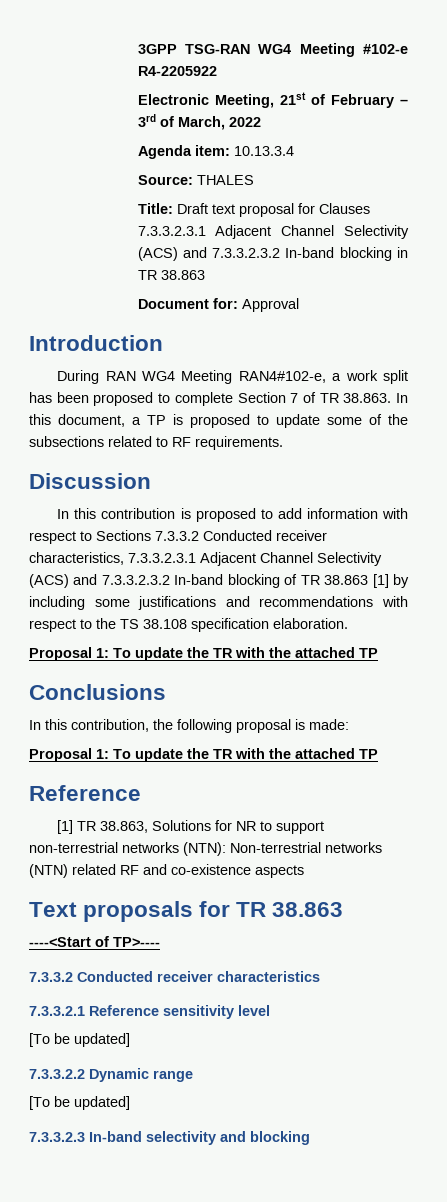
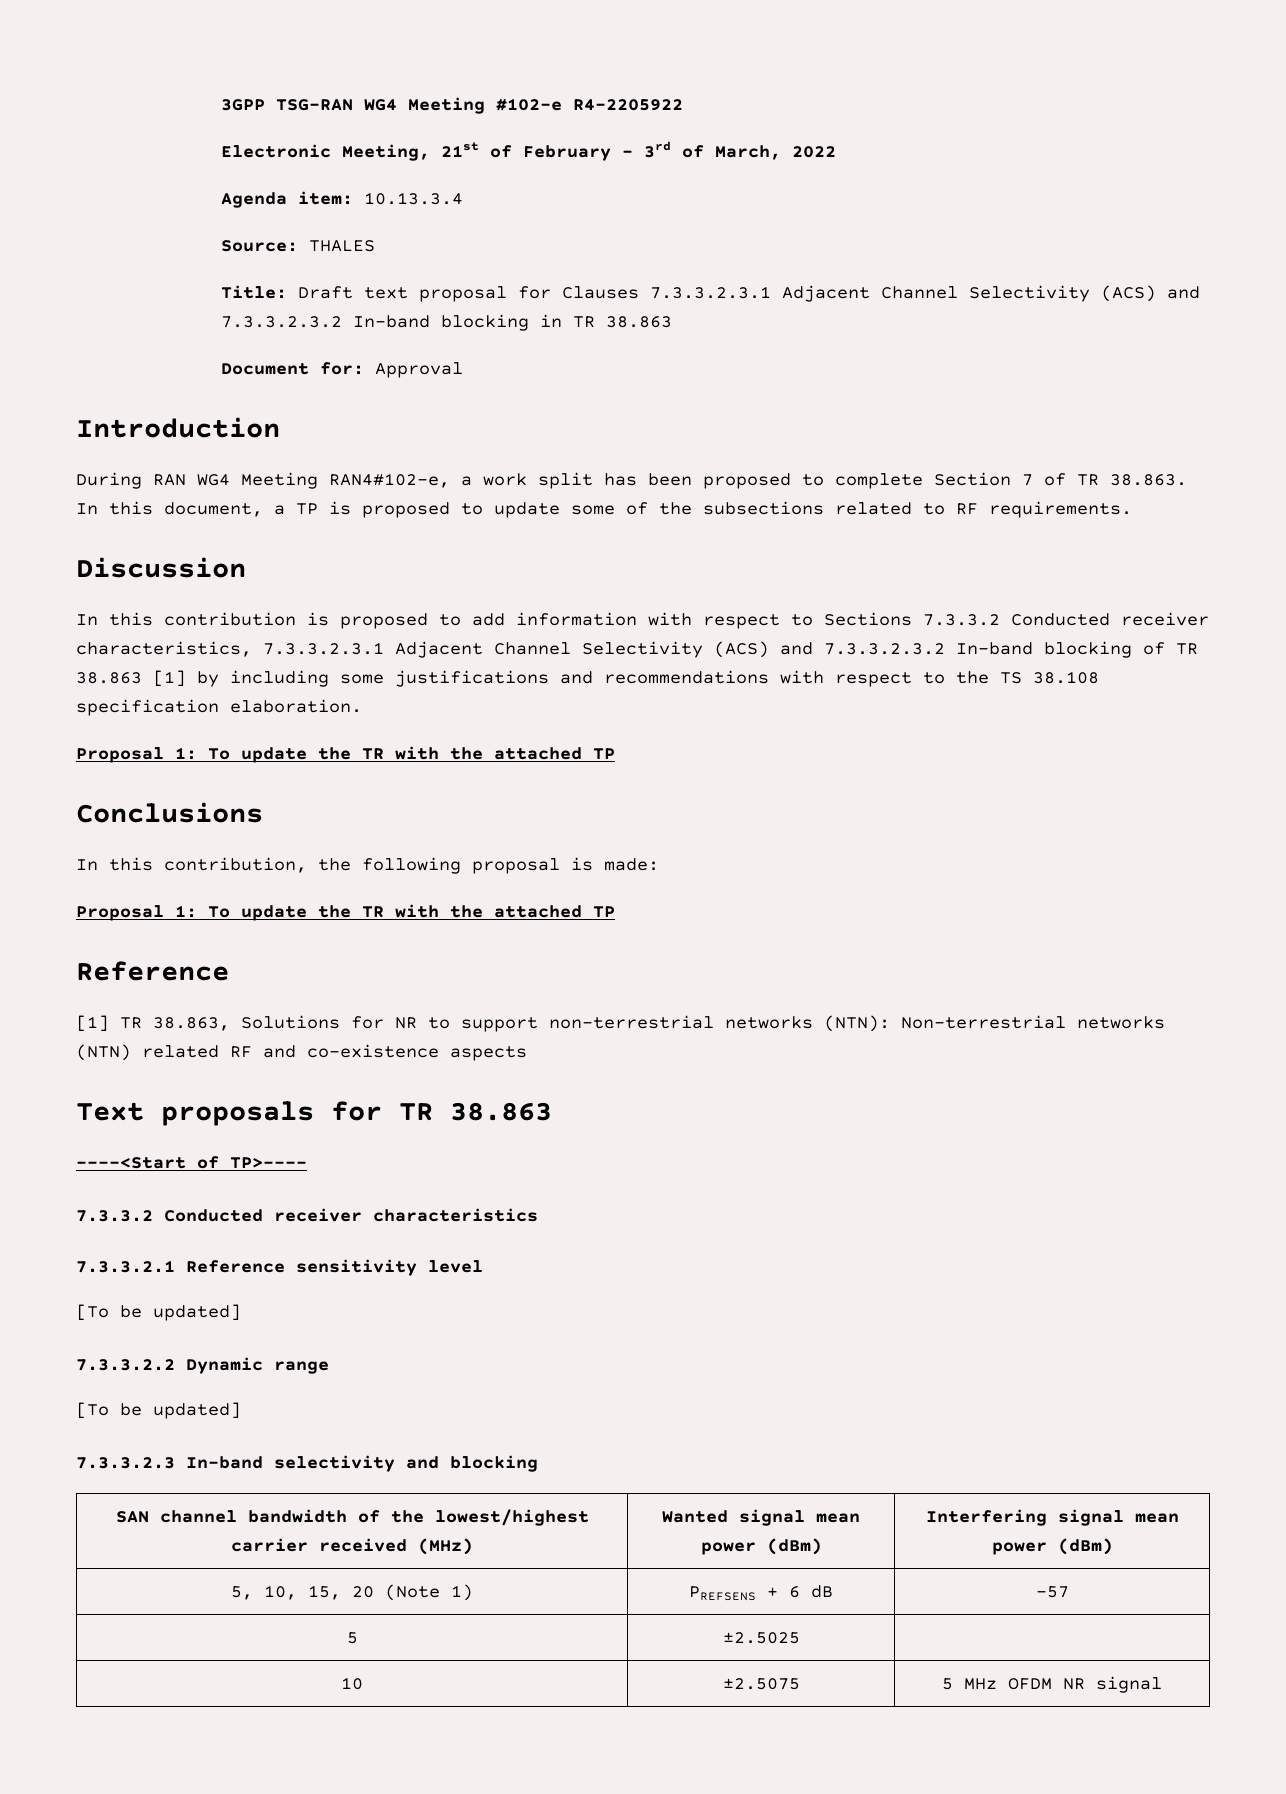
+ SAN channel bandwidth of the lowest/highest carrier received (MHz) | Wanted signal mean power (dBm) | Interfering signal mean power (dBm)
+ 5, 10, 15, 20 (Note 1) | PREFSENS + 6 dB | -57
+ 5 | ±2.5025 |
+ 10 | ±2.5075 | 5 MHz OFDM NR signal

